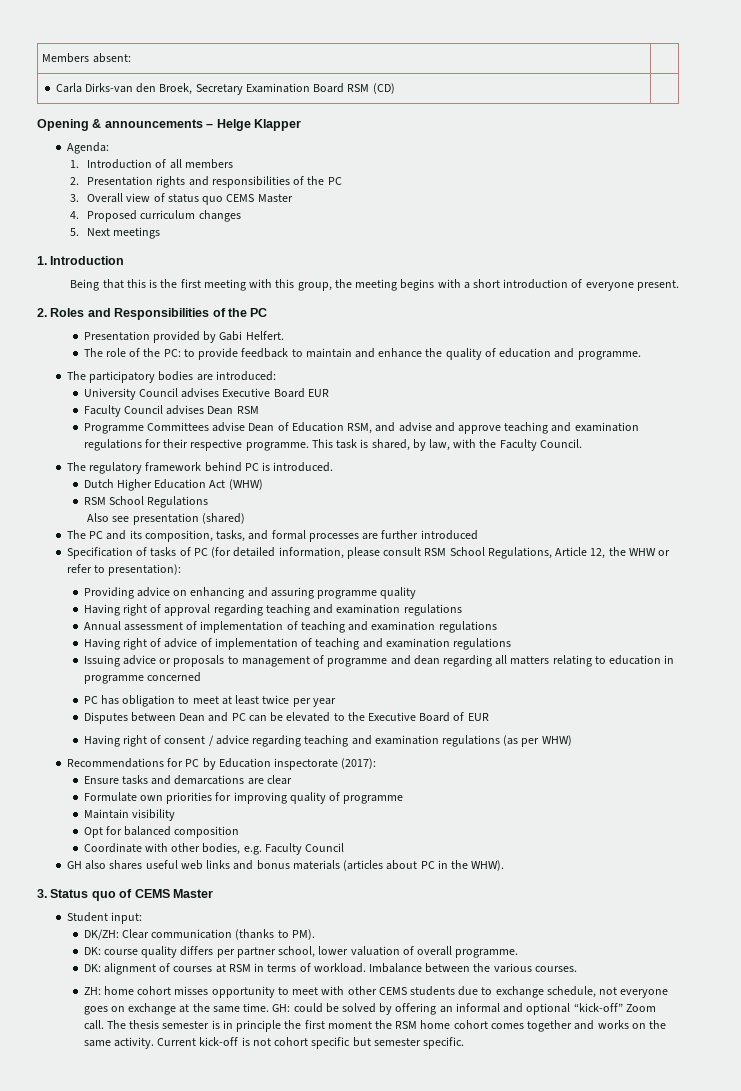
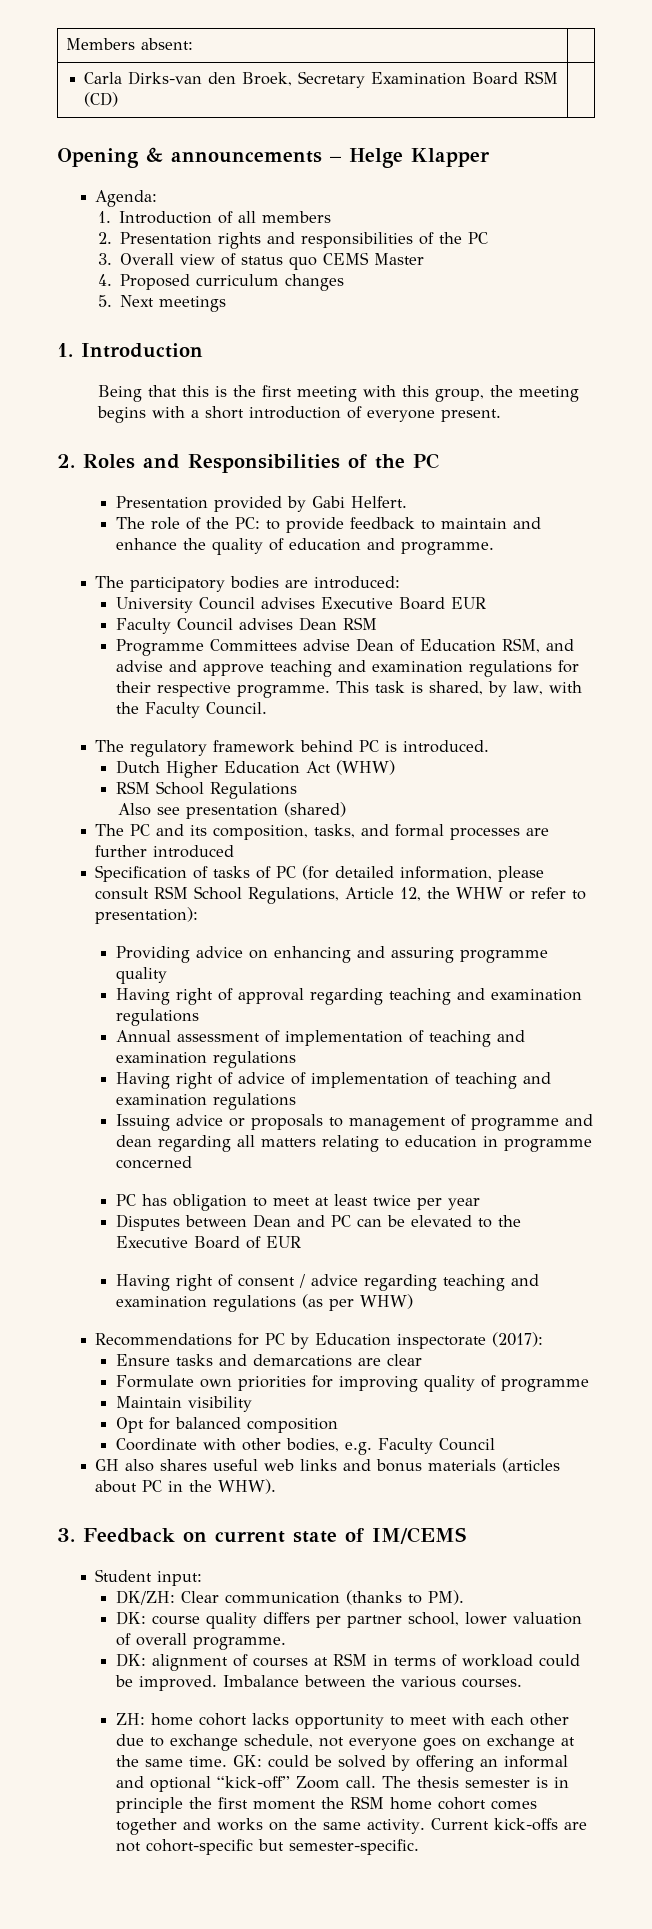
- 3. Status quo of CEMS Master
+ 3. Feedback on current state of IM/CEMS
- DK: alignment of courses at RSM in terms of workload.
+ DK: alignment of courses at RSM in terms of workload could be improved.
- ZH: home cohort misses opportunity to meet with other CEMS students due to exchange schedule, not everyone goes on exchange at the same time.
+ ZH: home cohort lacks opportunity to meet with each other due to exchange schedule, not everyone goes on exchange at the same time.
- GH: could be solved by offering an informal and optional “kick-off” Zoom call.
+ GK: could be solved by offering an informal and optional “kick-off” Zoom call.
- Current kick-off is not cohort specific but semester specific.
+ Current kick-offs are not cohort-specific but semester-specific.

